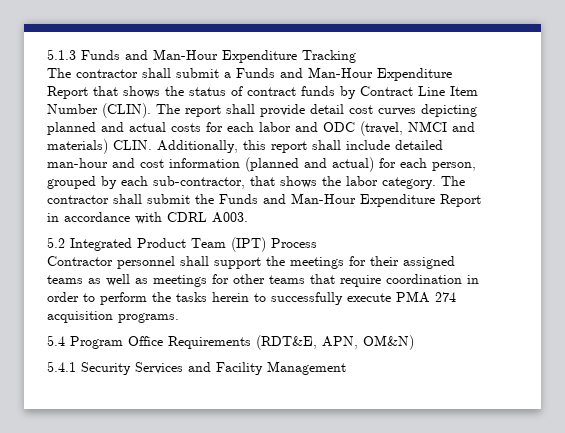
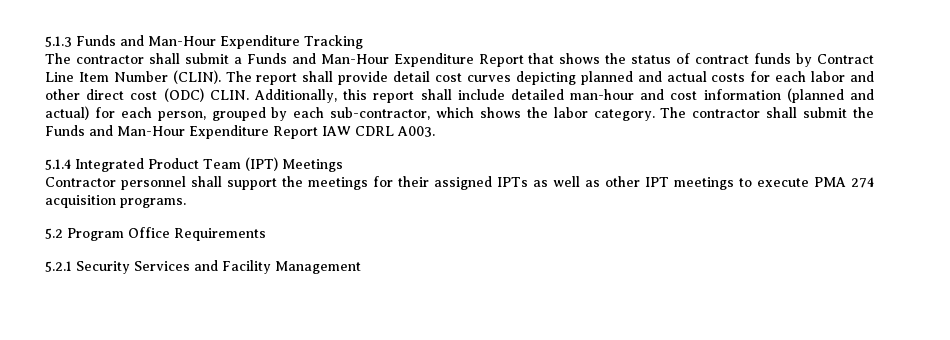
- The report shall provide detail cost curves depicting planned and actual costs for each labor and ODC (travel, NMCI and materials) CLIN.
+ The report shall provide detail cost curves depicting planned and actual costs for each labor and other direct cost (ODC) CLIN.
- Additionally, this report shall include detailed man-hour and cost information (planned and actual) for each person, grouped by each sub-contractor, that shows the labor category.
+ Additionally, this report shall include detailed man-hour and cost information (planned and actual) for each person, grouped by each sub-contractor, which shows the labor category.
- The contractor shall submit the Funds and Man-Hour Expenditure Report in accordance with CDRL A003.
+ The contractor shall submit the Funds and Man-Hour Expenditure Report IAW CDRL A003.
- 5.2 Integrated Product Team (IPT) Process
+ 5.1.4 Integrated Product Team (IPT) Meetings
- Contractor personnel shall support the meetings for their assigned teams as well as meetings for other teams that require coordination in order to perform the tasks herein to successfully execute PMA 274 acquisition programs.
+ Contractor personnel shall support the meetings for their assigned IPTs as well as other IPT meetings to execute PMA 274 acquisition programs.
- 5.4 Program Office Requirements (RDT&E, APN, OM&N)
- 5.4.1 Security Services and Facility Management
+ 5.2 Program Office Requirements
+ 5.2.1 Security Services and Facility Management

